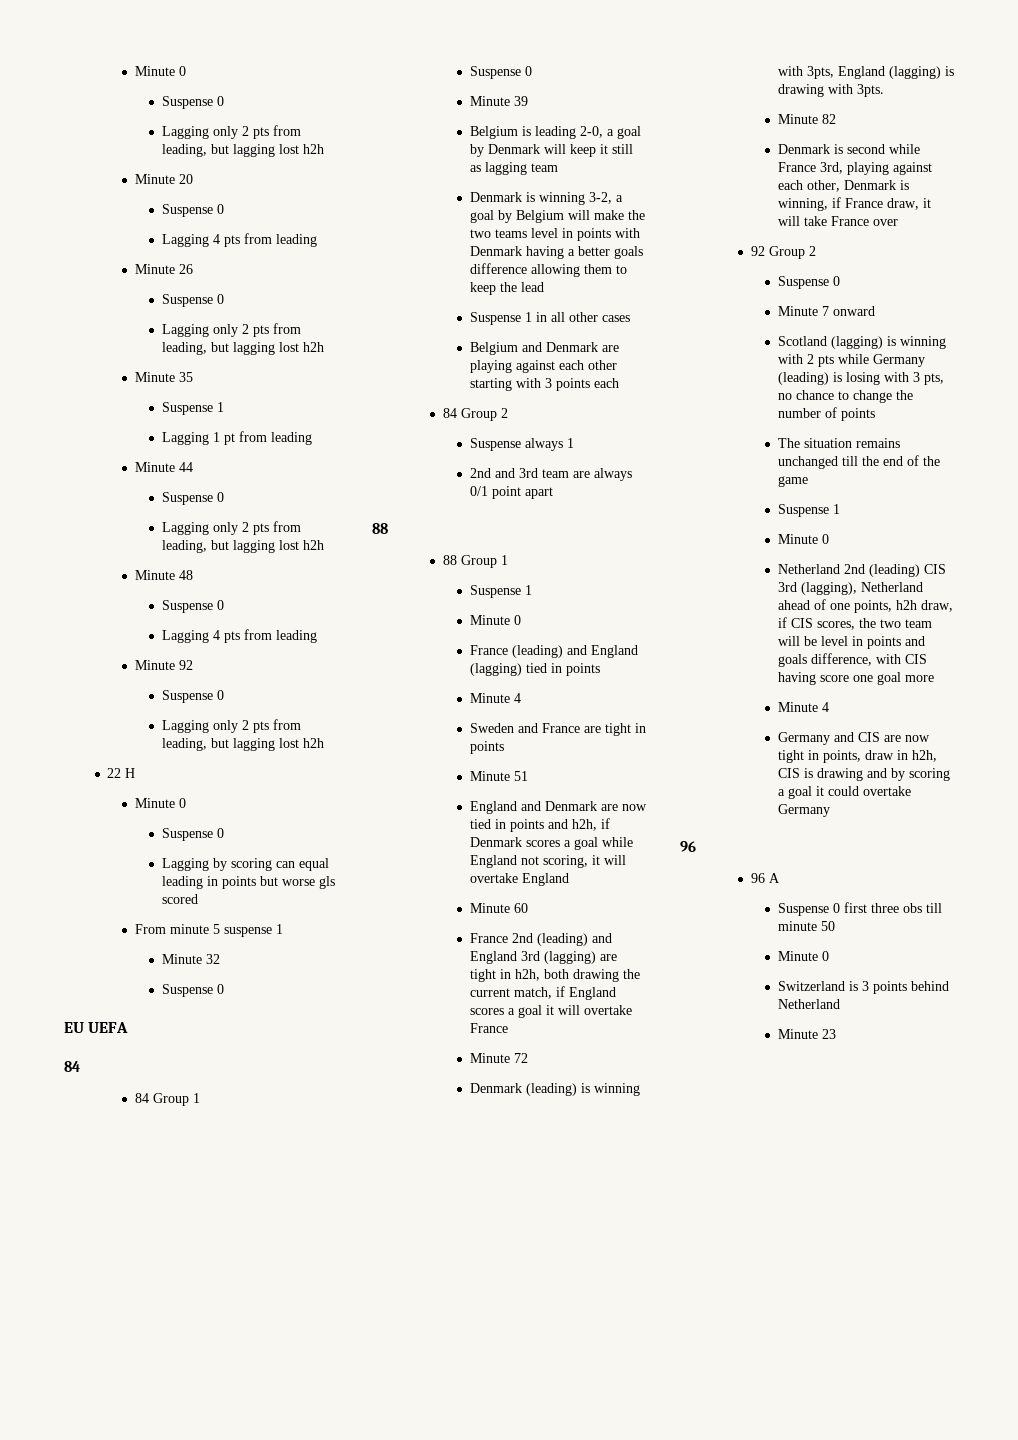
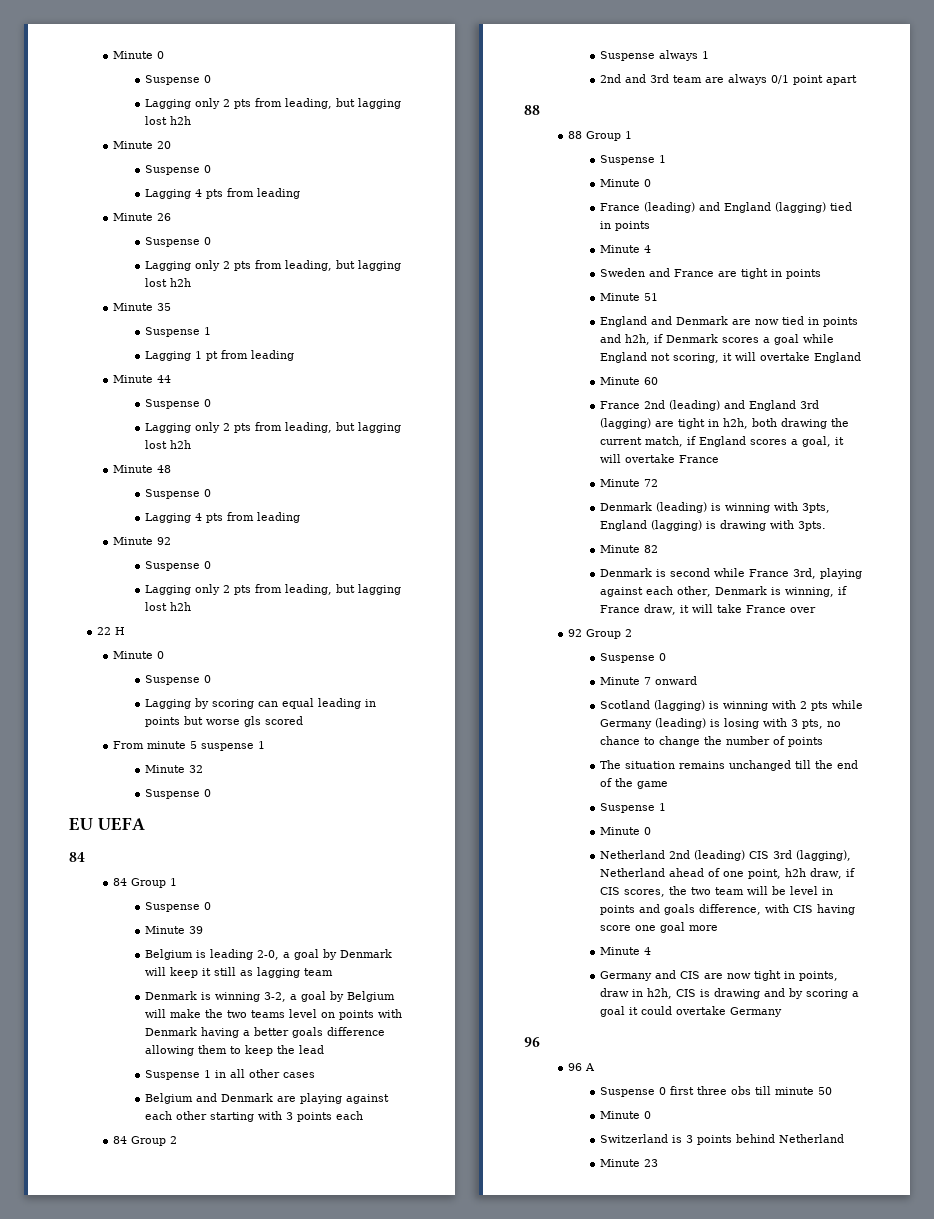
- Denmark is winning 3-2, a goal by Belgium will make the two teams level in points with Denmark having a better goals difference allowing them to keep the lead
+ Denmark is winning 3-2, a goal by Belgium will make the two teams level on points with Denmark having a better goals difference allowing them to keep the lead
- France 2nd (leading) and England 3rd (lagging) are tight in h2h, both drawing the current match, if England scores a goal it will overtake France
+ France 2nd (leading) and England 3rd (lagging) are tight in h2h, both drawing the current match, if England scores a goal, it will overtake France
- Netherland 2nd (leading) CIS 3rd (lagging), Netherland ahead of one points, h2h draw, if CIS scores, the two team will be level in points and goals difference, with CIS having score one goal more
+ Netherland 2nd (leading) CIS 3rd (lagging), Netherland ahead of one point, h2h draw, if CIS scores, the two team will be level in points and goals difference, with CIS having score one goal more

